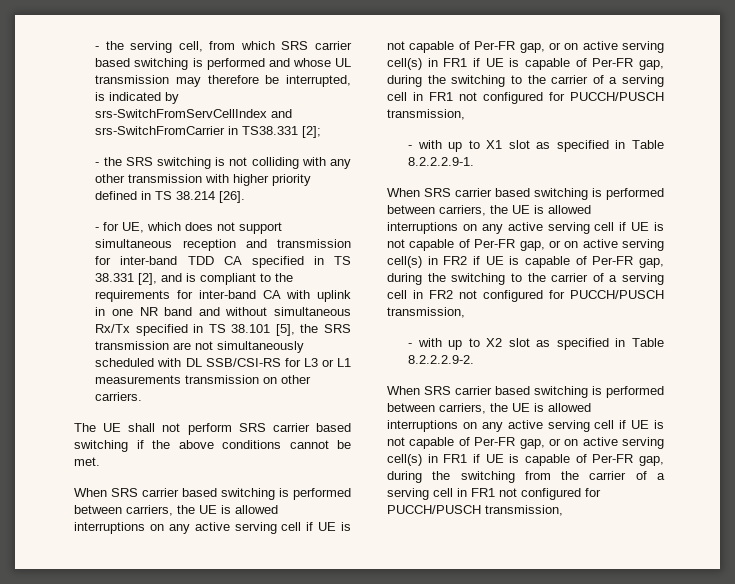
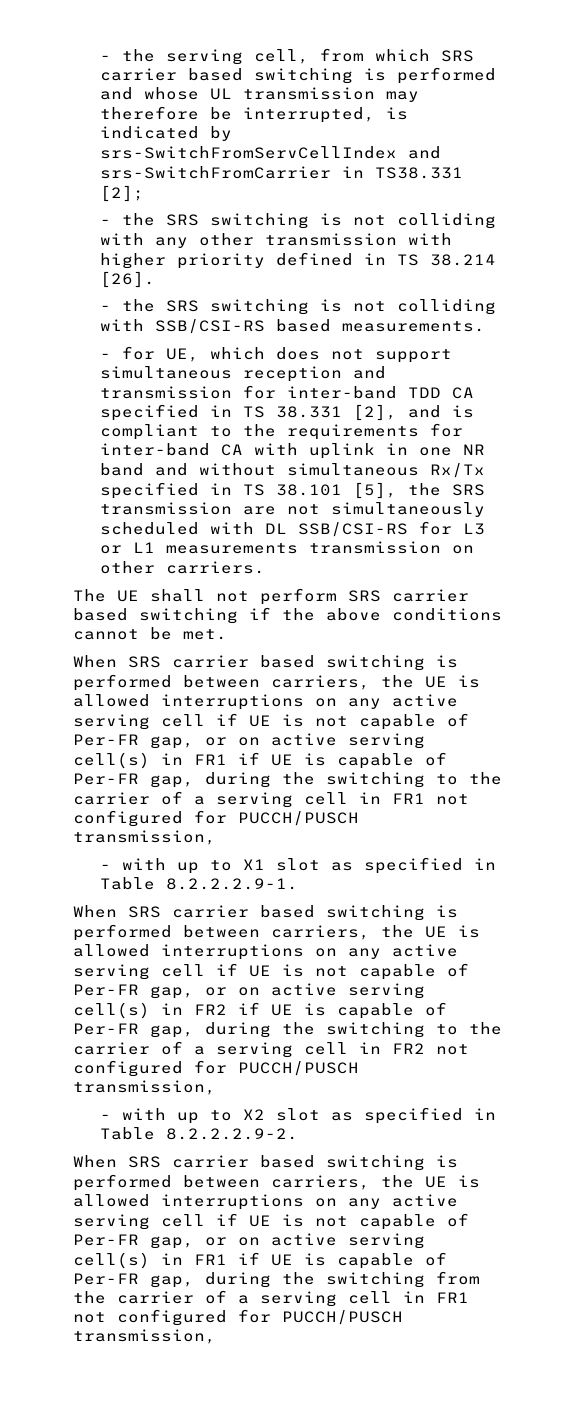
+ - the SRS switching is not colliding with SSB/CSI-RS based measurements.

